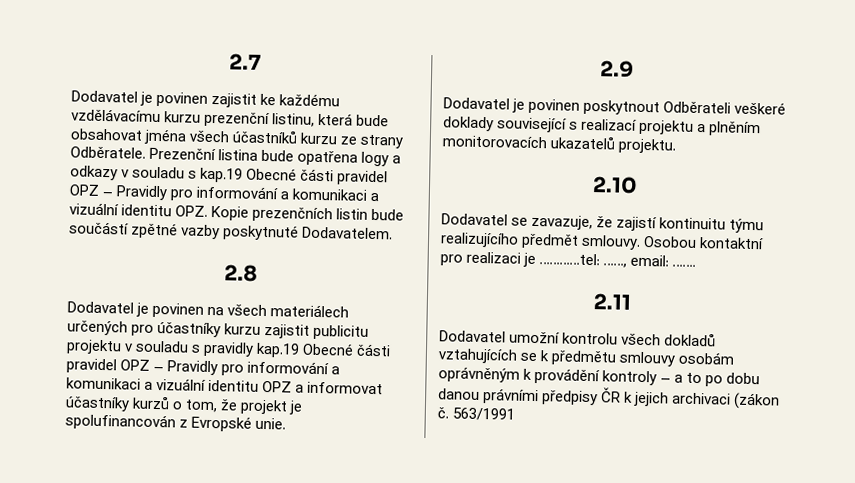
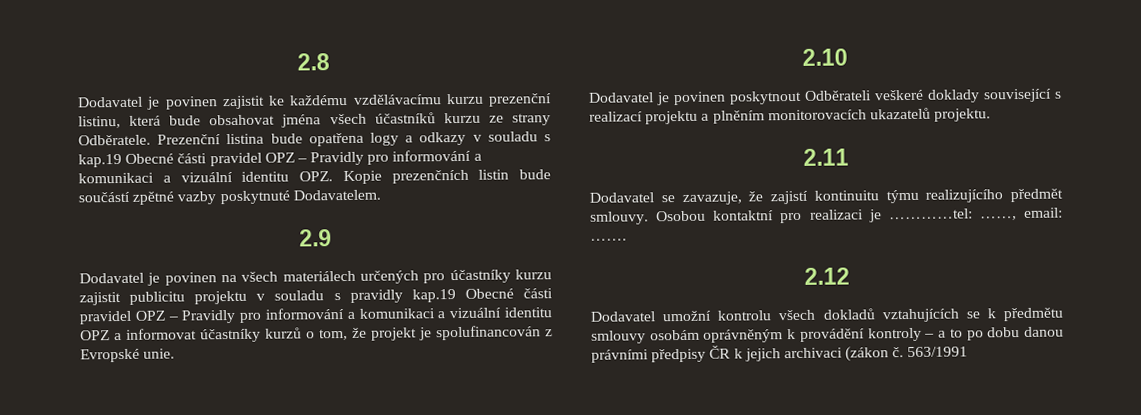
- 2.7
+ 2.8
- 2.8
+ 2.9
- 2.9
+ 2.10
- 2.10
+ 2.11
- 2.11
+ 2.12

